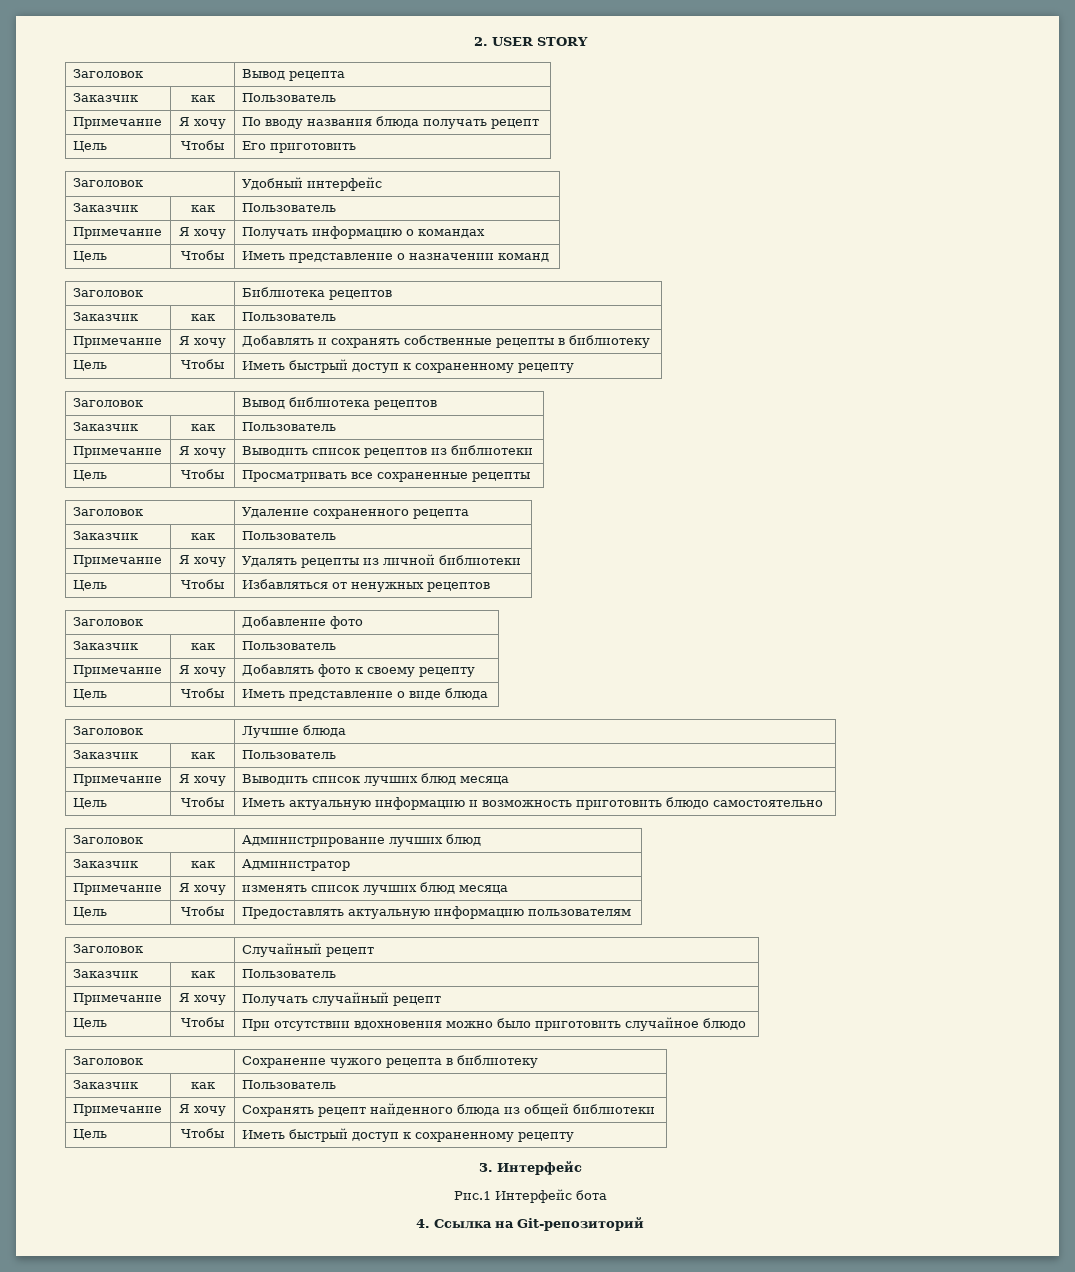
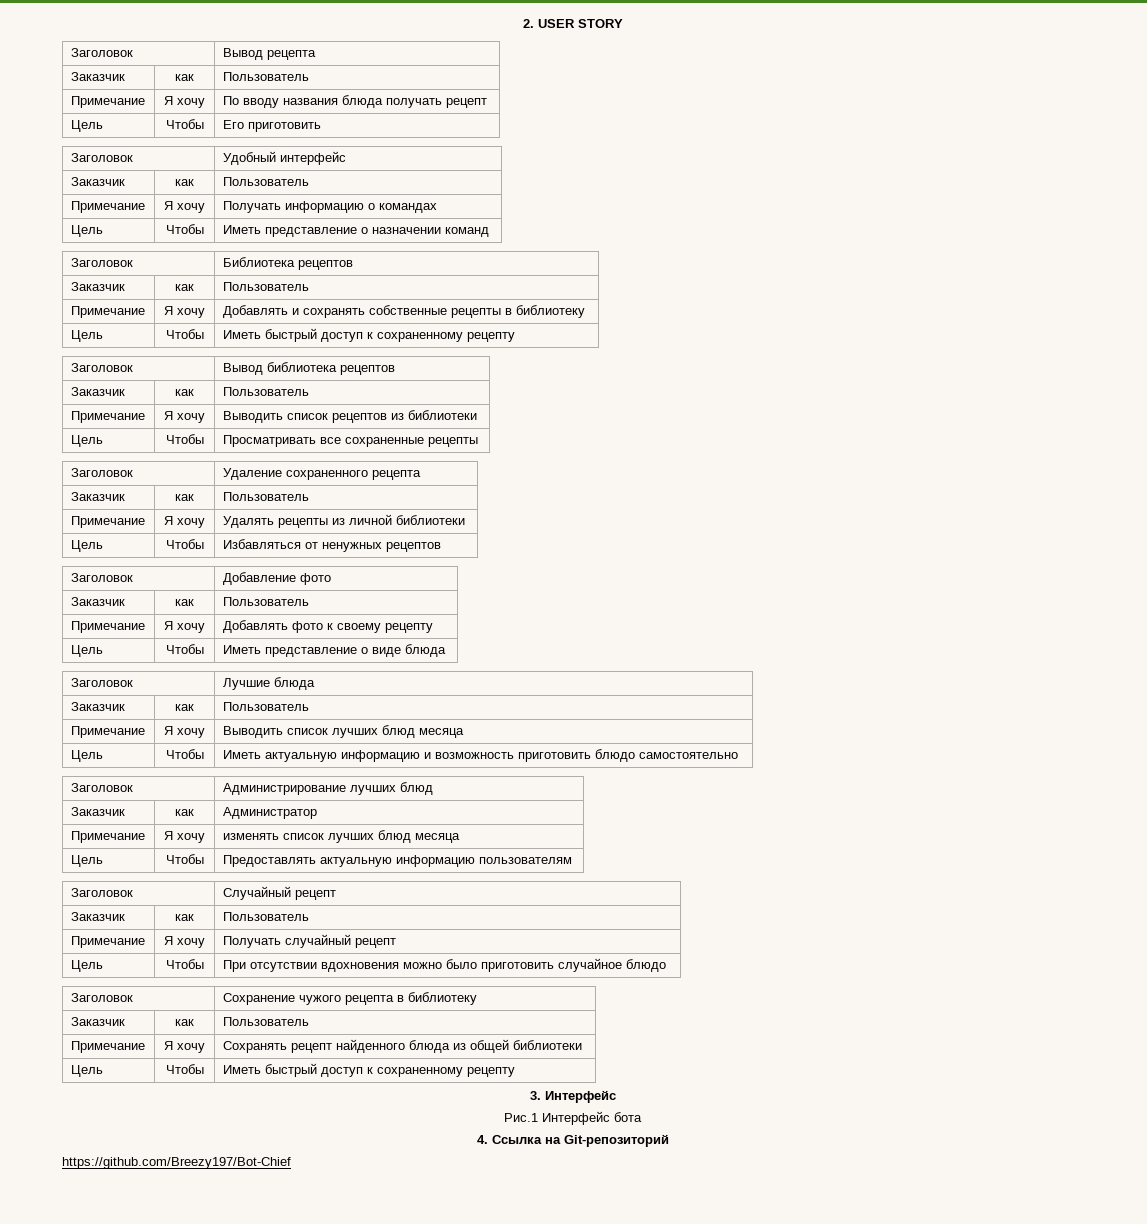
+ https://github.com/Breezy197/Bot-Chief

